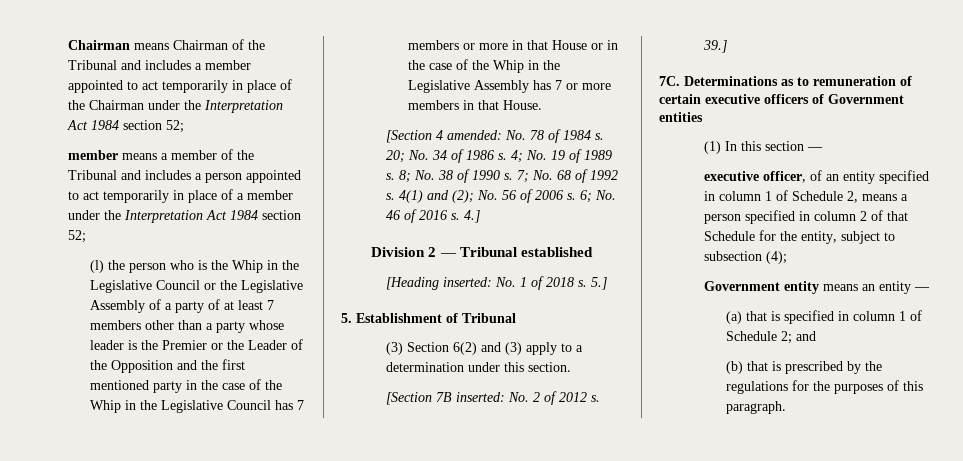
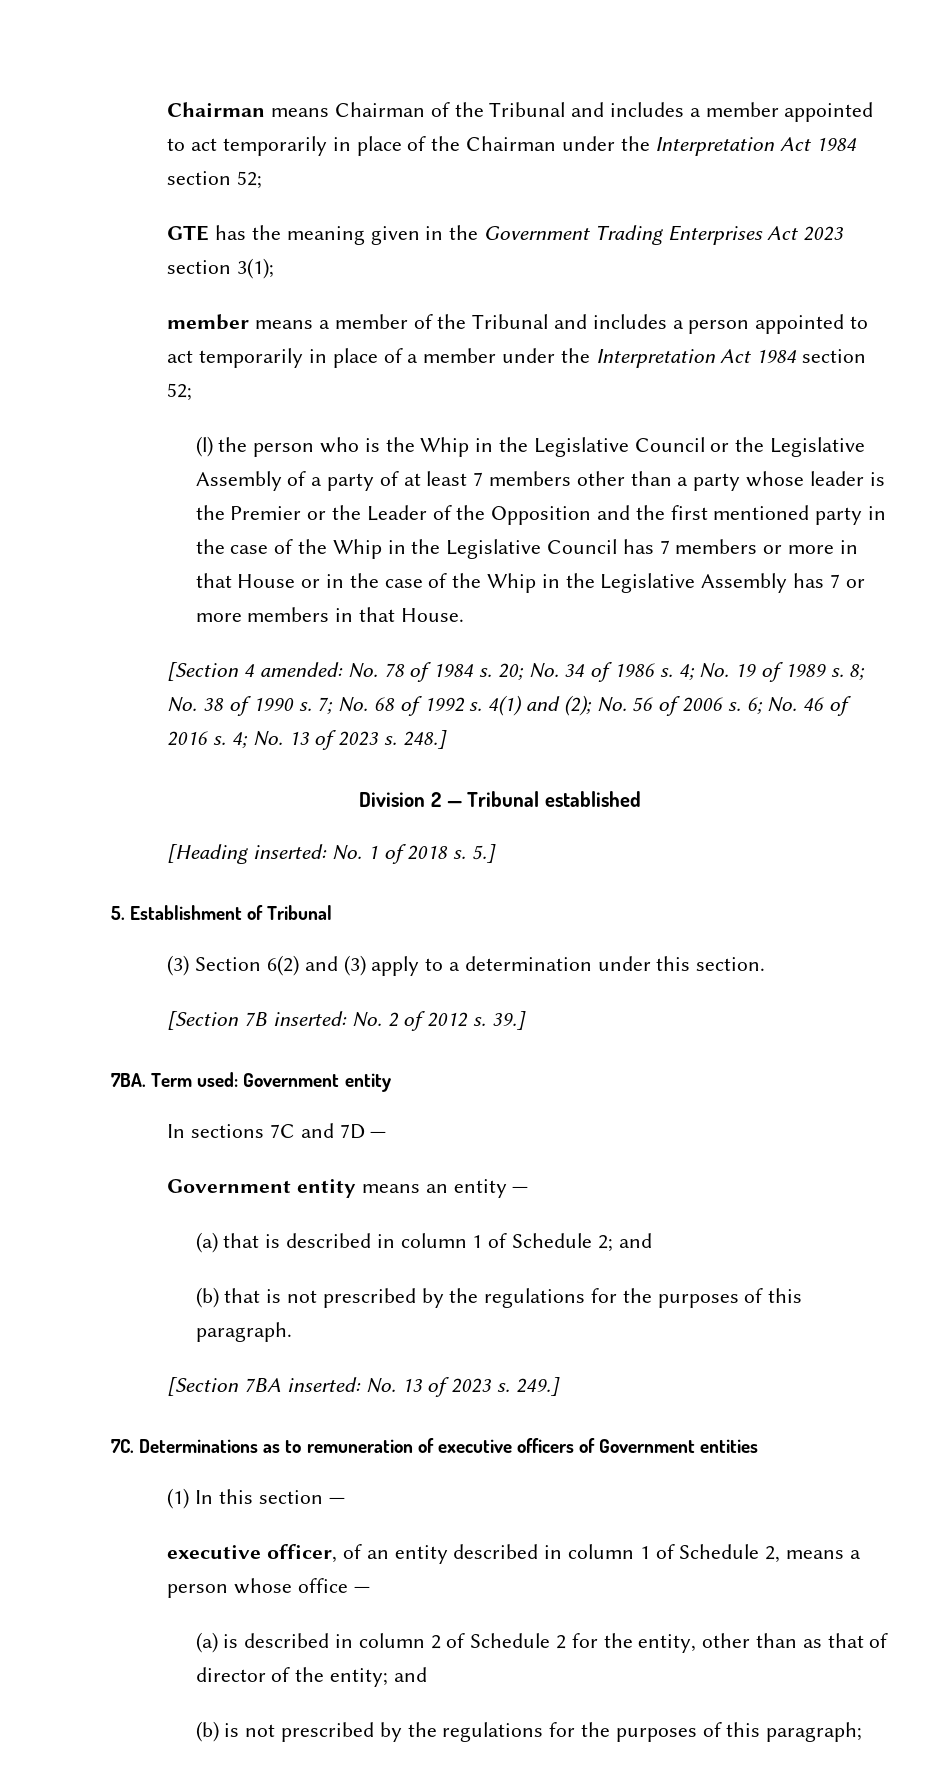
+ GTE has the meaning given in the Government Trading Enterprises Act 2023 section 3(1);
- 4.]
+ 4; No. 13 of 2023 s. 248.]
+ 7BA. Term used: Government entity
+ In sections 7C and 7D —
+ Government entity means an entity —
+ (a) that is described in column 1 of Schedule 2; and
+ (b) that is not prescribed by the regulations for the purposes of this paragraph.
+ [Section 7BA inserted: No. 13 of 2023 s. 249.]
- Determinations as to remuneration of certain executive officers of Government entities
+ Determinations as to remuneration of executive officers of Government entities
- executive officer, of an entity specified in column 1 of Schedule 2, means a person specified in column 2 of that Schedule for the entity, subject to subsection (4);
- Government entity means an entity —
- (a) that is specified in column 1 of Schedule 2; and
- (b) that is prescribed by the regulations for the purposes of this paragraph.
+ executive officer, of an entity described in column 1 of Schedule 2, means a person whose office —
+ (a) is described in column 2 of Schedule 2 for the entity, other than as that of director of the entity; and
+ (b) is not prescribed by the regulations for the purposes of this paragraph;

